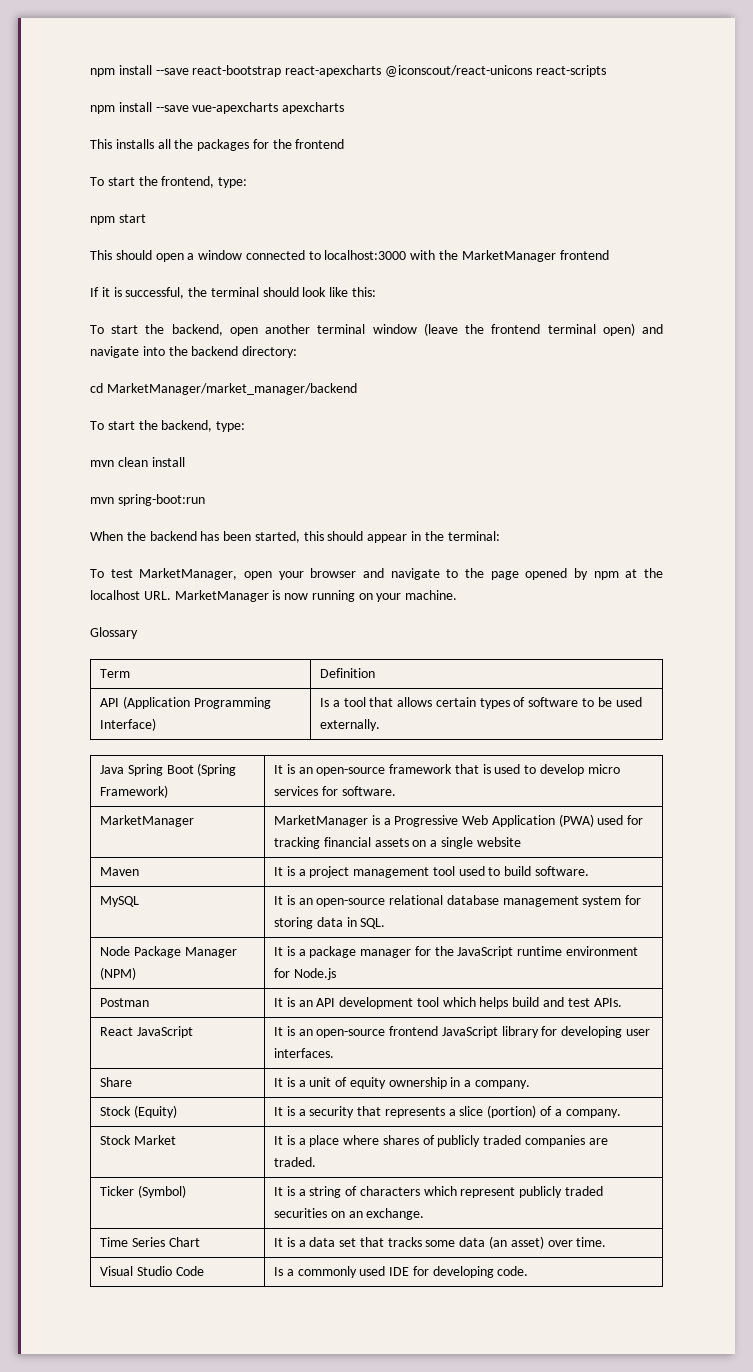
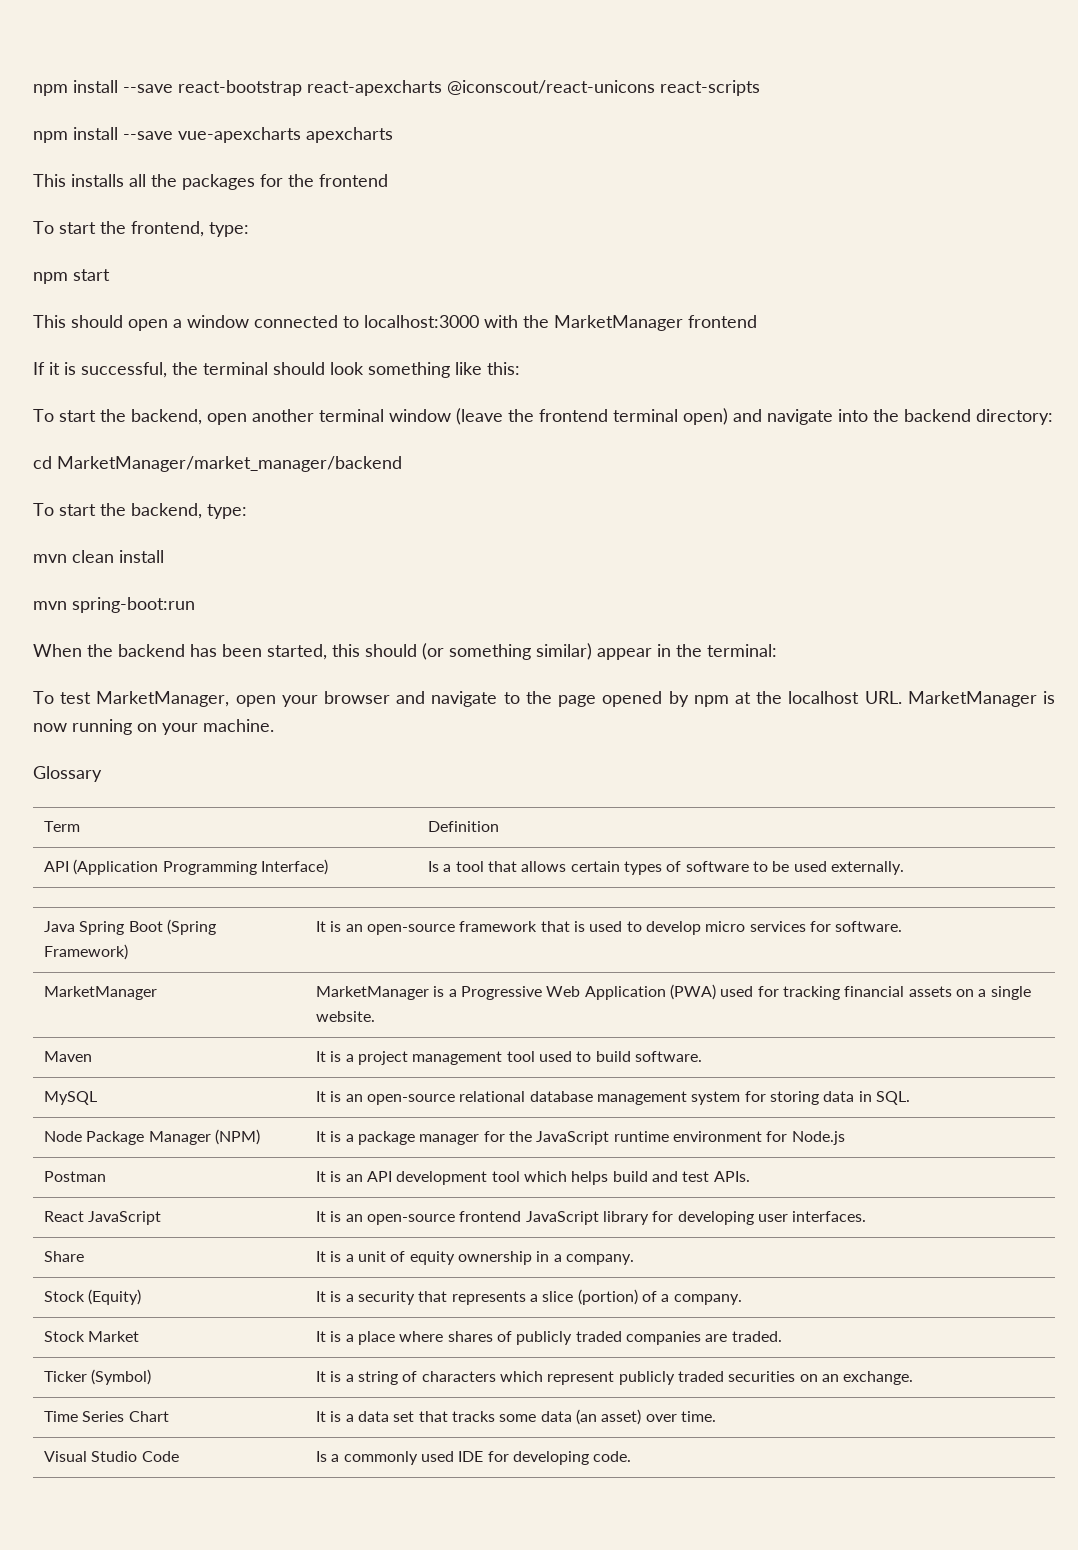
- If it is successful, the terminal should look like this:
+ If it is successful, the terminal should look something like this:
- When the backend has been started, this should appear in the terminal:
+ When the backend has been started, this should (or something similar) appear in the terminal:
- MarketManager | MarketManager is a Progressive Web Application (PWA) used for tracking financial assets on a single website
+ MarketManager | MarketManager is a Progressive Web Application (PWA) used for tracking financial assets on a single website.

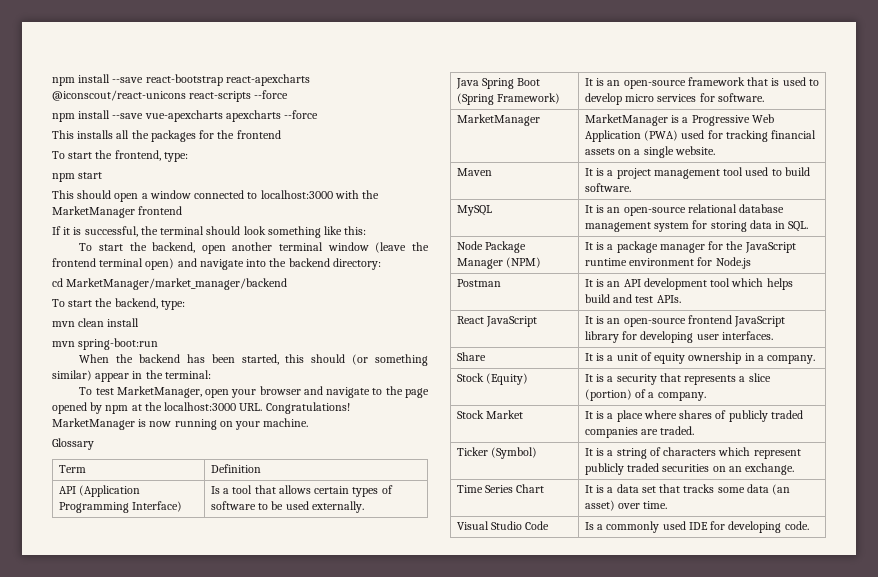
- npm install --save react-bootstrap react-apexcharts @iconscout/react-unicons react-scripts
+ npm install --save react-bootstrap react-apexcharts @iconscout/react-unicons react-scripts --force
- npm install --save vue-apexcharts apexcharts
+ npm install --save vue-apexcharts apexcharts --force
- To test MarketManager, open your browser and navigate to the page opened by npm at the localhost URL. MarketManager is now running on your machine.
+ To test MarketManager, open your browser and navigate to the page opened by npm at the localhost:3000 URL. Congratulations! MarketManager is now running on your machine.

